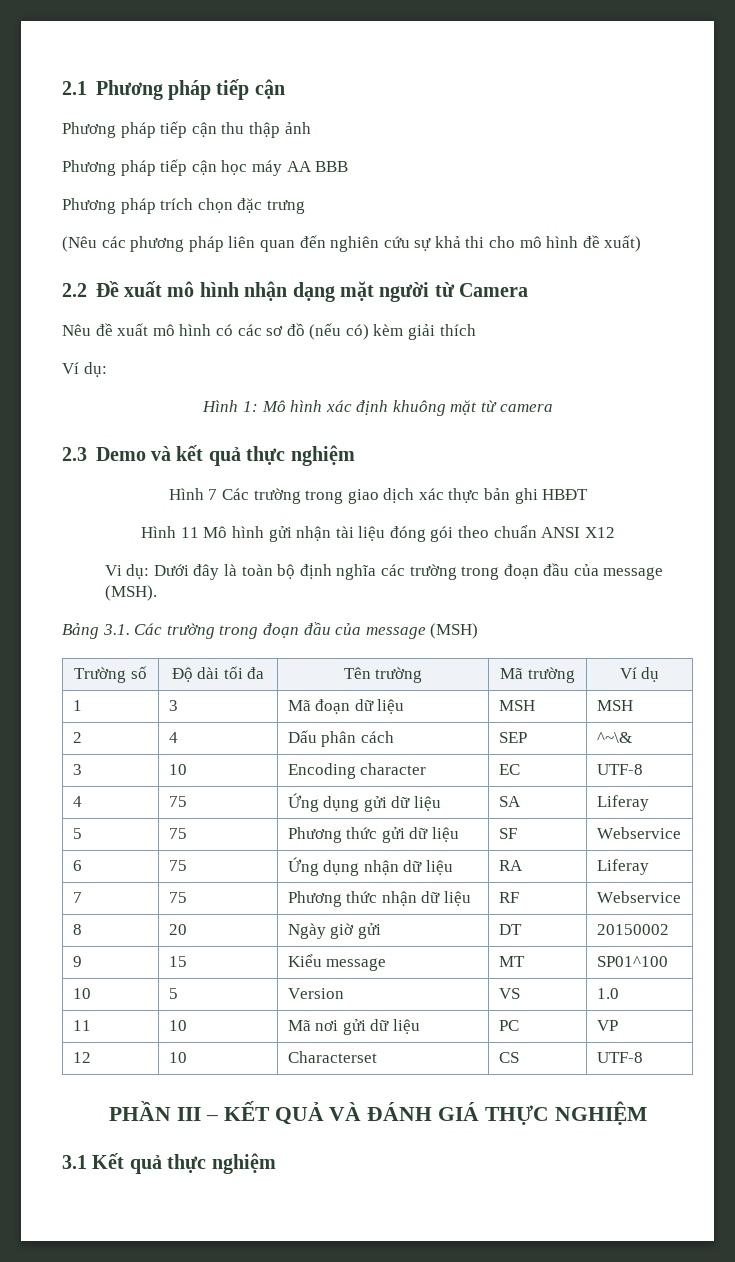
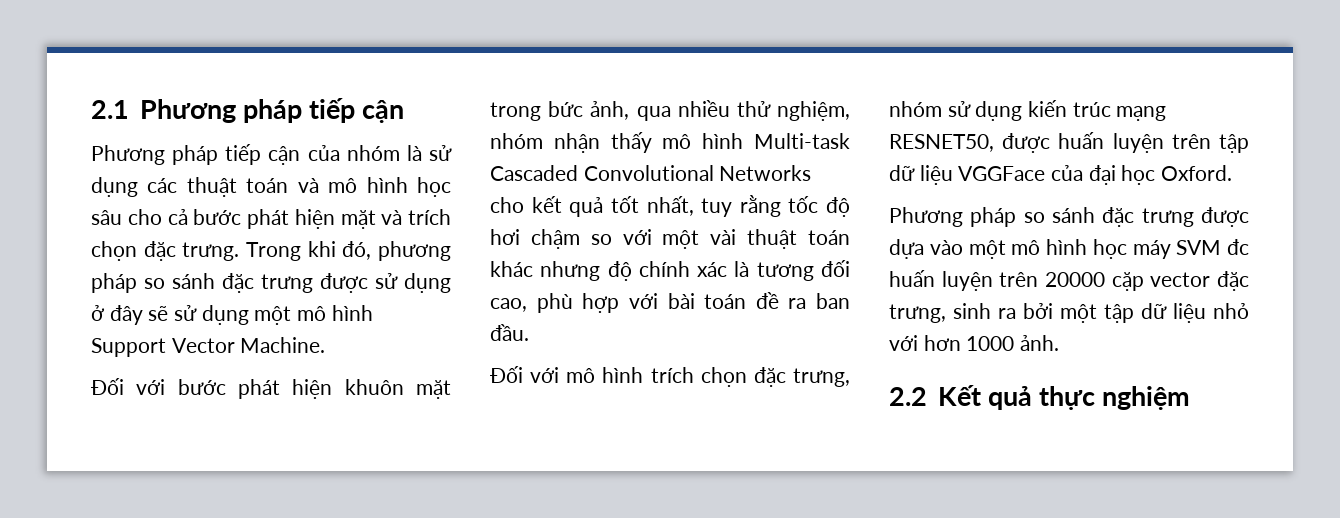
- Phương pháp tiếp cận thu thập ảnh
- Phương pháp tiếp cận học máy AA BBB
- Phương pháp trích chọn đặc trưng
- (Nêu các phương pháp liên quan đến nghiên cứu sự khả thi cho mô hình đề xuất)
- 2.2 Đề xuất mô hình nhận dạng mặt người từ Camera
- Nêu đề xuất mô hình có các sơ đồ (nếu có) kèm giải thích
- Ví dụ:
- Hình 1: Mô hình xác định khuông mặt từ camera
- 2.3 Demo và kết quả thực nghiệm
- Hình 7 Các trường trong giao dịch xác thực bản ghi HBĐT
- Hình 11 Mô hình gửi nhận tài liệu đóng gói theo chuẩn ANSI X12
- Vi dụ: Dưới đây là toàn bộ định nghĩa các trường trong đoạn đầu của message (MSH).
- Bảng 3.1. Các trường trong đoạn đầu của message (MSH)
- Trường số | Độ dài tối đa | Tên trường | Mã trường | Ví dụ
- 1 | 3 | Mã đoạn dữ liệu | MSH | MSH
- 2 | 4 | Dấu phân cách | SEP | ^~\&
- 3 | 10 | Encoding character | EC | UTF-8
- 4 | 75 | Ứng dụng gửi dữ liệu | SA | Liferay
- 5 | 75 | Phương thức gửi dữ liệu | SF | Webservice
- 6 | 75 | Ứng dụng nhận dữ liệu | RA | Liferay
- 7 | 75 | Phương thức nhận dữ liệu | RF | Webservice
- 8 | 20 | Ngày giờ gửi | DT | 20150002
- 9 | 15 | Kiểu message | MT | SP01^100
- 10 | 5 | Version | VS | 1.0
- 11 | 10 | Mã nơi gửi dữ liệu | PC | VP
- 12 | 10 | Characterset | CS | UTF-8
- PHẦN III – KẾT QUẢ VÀ ĐÁNH GIÁ THỰC NGHIỆM
- 3.1 Kết quả thực nghiệm
+ Phương pháp tiếp cận của nhóm là sử dụng các thuật toán và mô hình học sâu cho cả bước phát hiện mặt và trích chọn đặc trưng. Trong khi đó, phương pháp so sánh đặc trưng được sử dụng ở đây sẽ sử dụng một mô hình Support Vector Machine.
+ Đối với bước phát hiện khuôn mặt trong bức ảnh, qua nhiều thử nghiệm, nhóm nhận thấy mô hình Multi-task Cascaded Convolutional Networks cho kết quả tốt nhất, tuy rằng tốc độ hơi chậm so với một vài thuật toán khác nhưng độ chính xác là tương đối cao, phù hợp với bài toán đề ra ban đầu.
+ Đối với mô hình trích chọn đặc trưng, nhóm sử dụng kiến trúc mạng RESNET50, được huấn luyện trên tập dữ liệu VGGFace của đại học Oxford.
+ Phương pháp so sánh đặc trưng được dựa vào một mô hình học máy SVM đc huấn luyện trên 20000 cặp vector đặc trưng, sinh ra bởi một tập dữ liệu nhỏ với hơn 1000 ảnh.
+ 2.2 Kết quả thực nghiệm

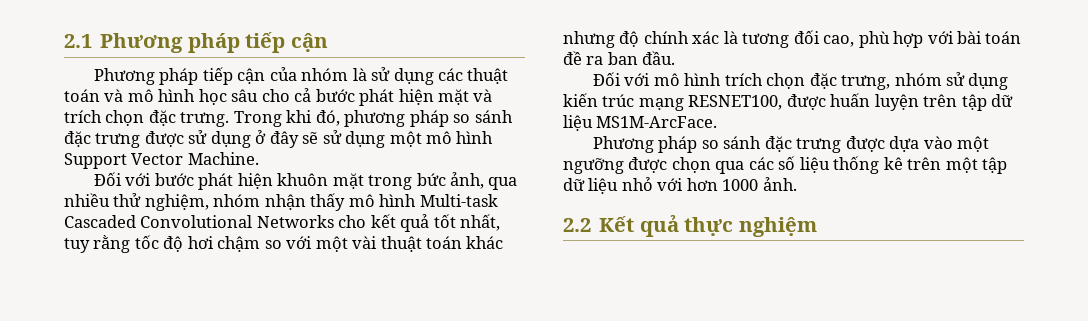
- Đối với mô hình trích chọn đặc trưng, nhóm sử dụng kiến trúc mạng RESNET50, được huấn luyện trên tập dữ liệu VGGFace của đại học Oxford.
+ Đối với mô hình trích chọn đặc trưng, nhóm sử dụng kiến trúc mạng RESNET100, được huấn luyện trên tập dữ liệu MS1M-ArcFace.
- Phương pháp so sánh đặc trưng được dựa vào một mô hình học máy SVM đc huấn luyện trên 20000 cặp vector đặc trưng, sinh ra bởi một tập dữ liệu nhỏ với hơn 1000 ảnh.
+ Phương pháp so sánh đặc trưng được dựa vào một ngưỡng được chọn qua các số liệu thống kê trên một tập dữ liệu nhỏ với hơn 1000 ảnh.

